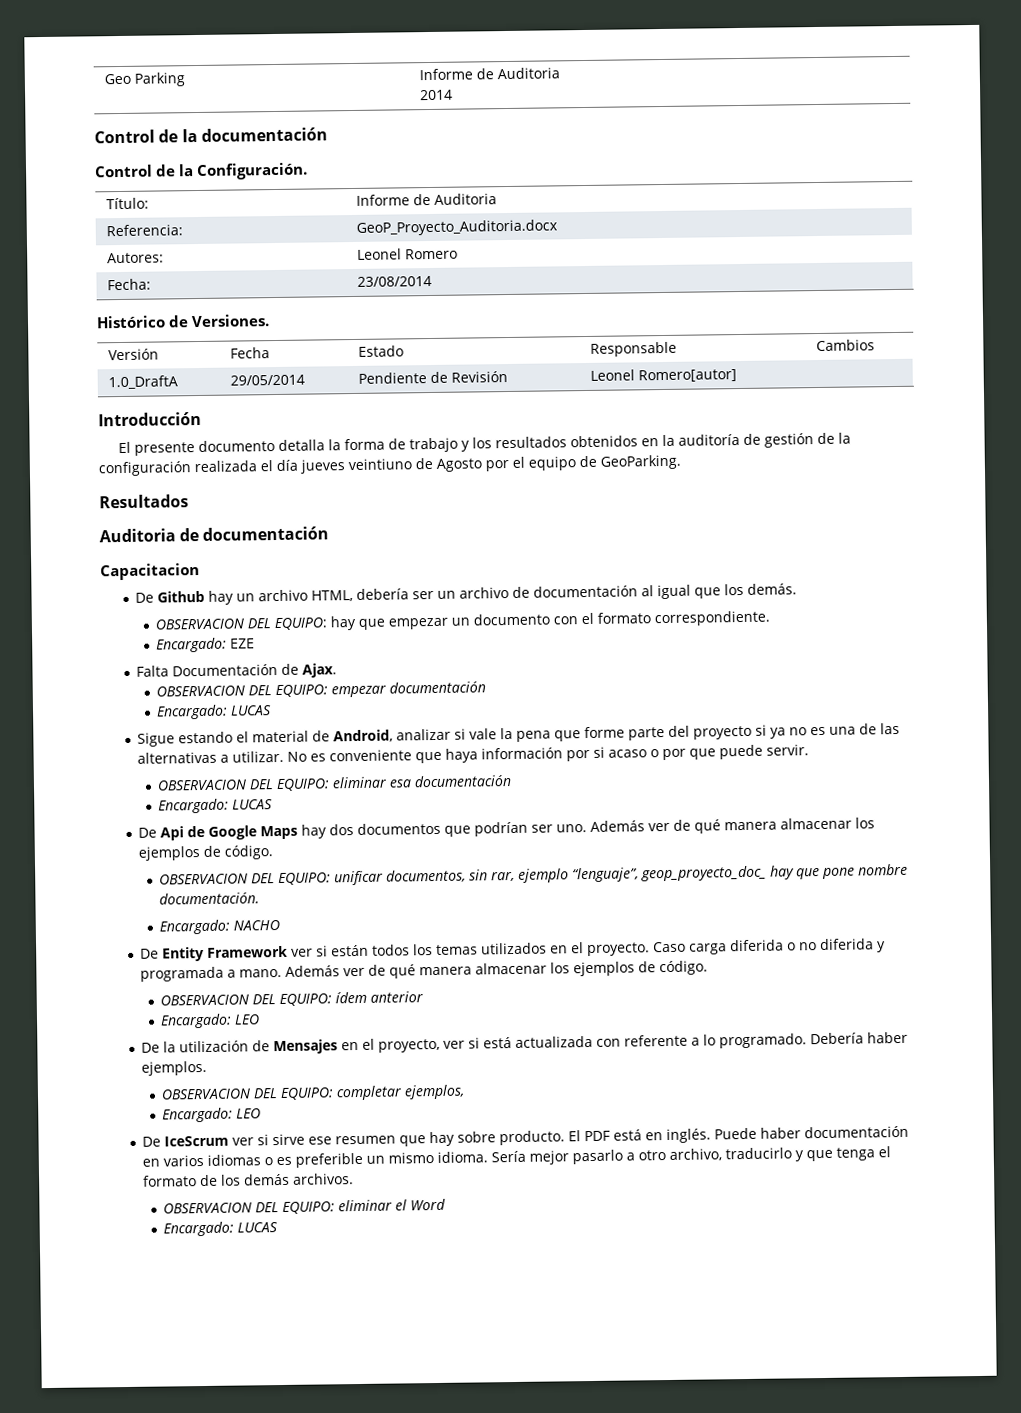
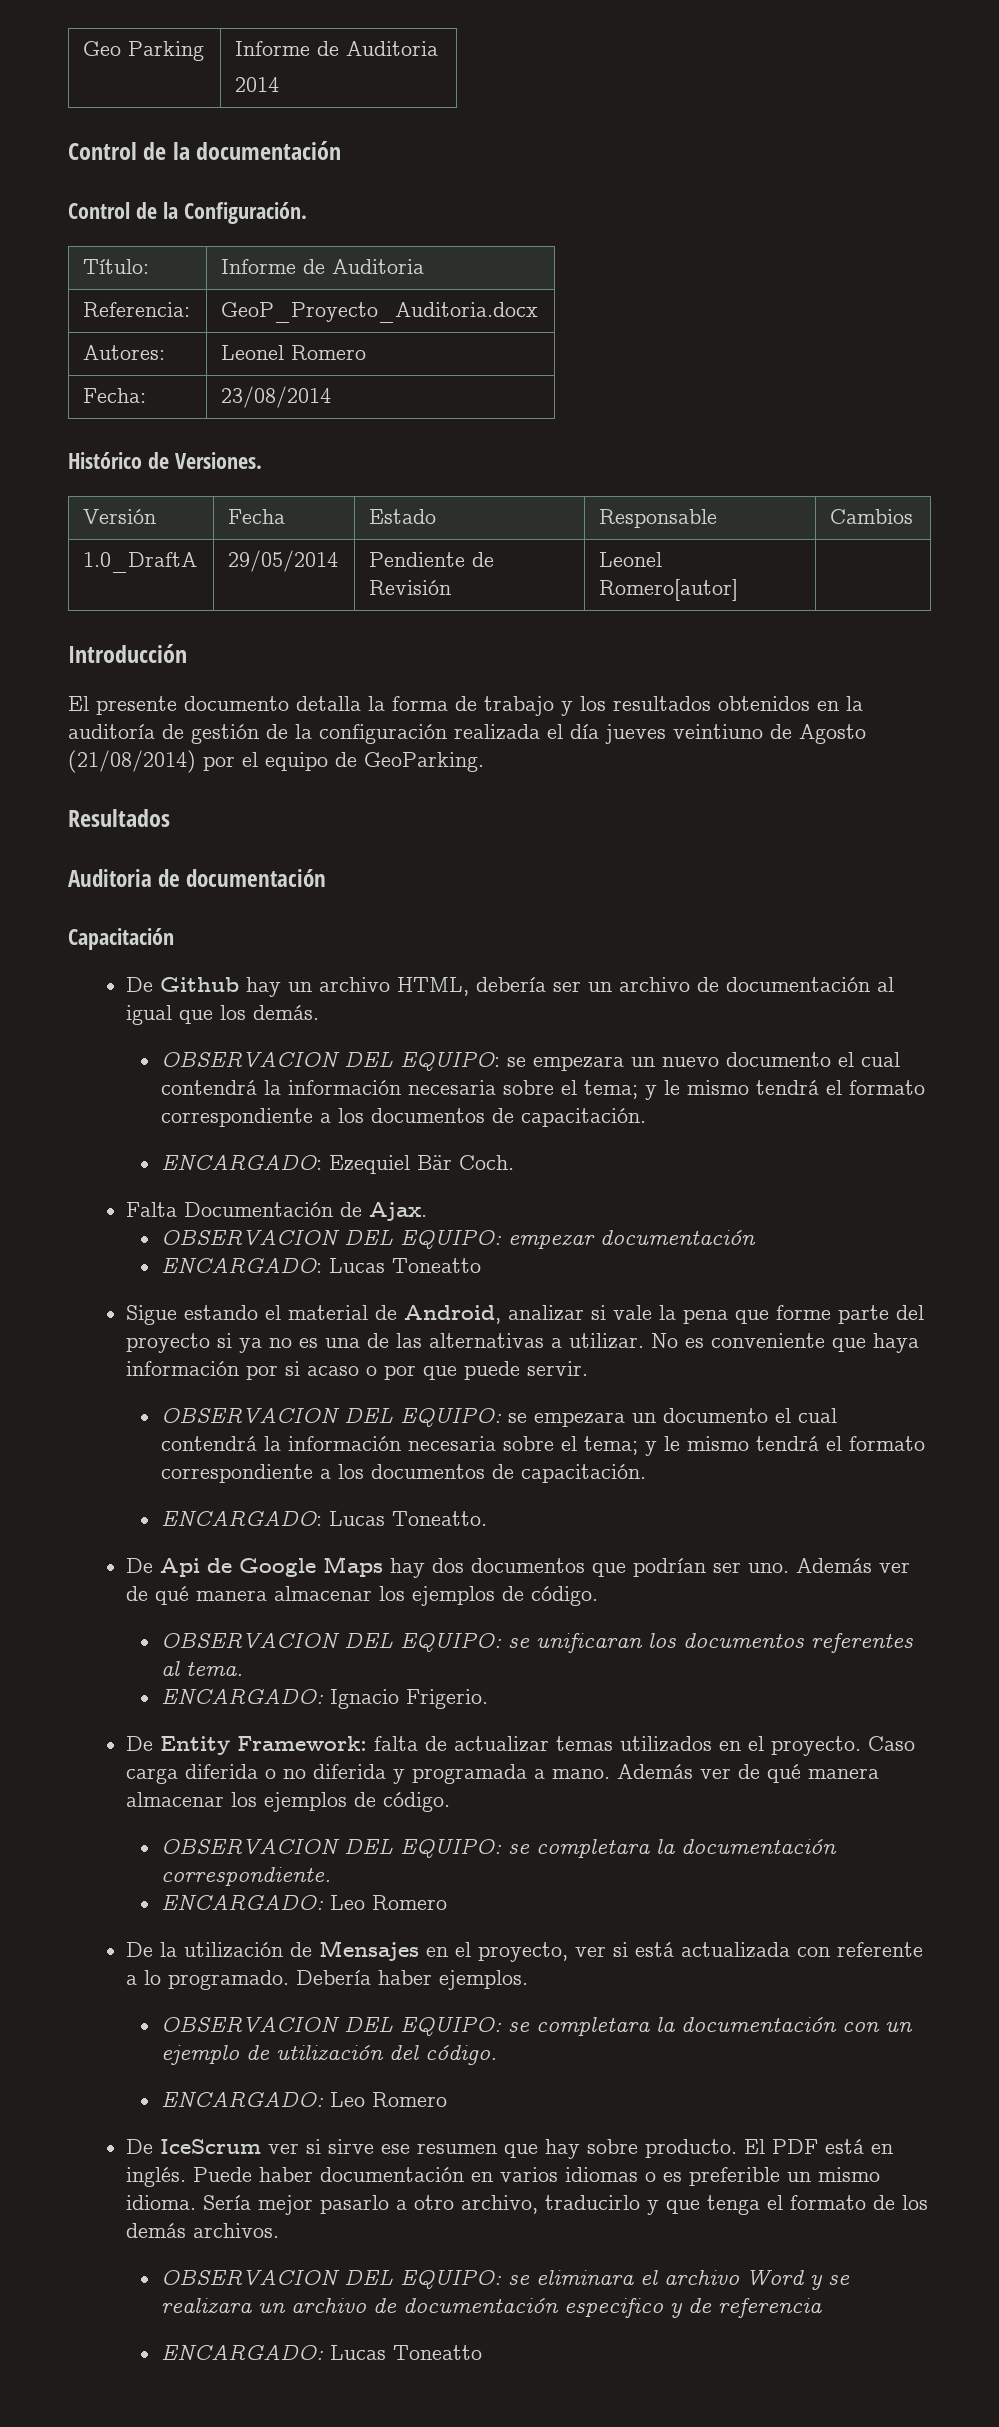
- El presente documento detalla la forma de trabajo y los resultados obtenidos en la auditoría de gestión de la configuración realizada el día jueves veintiuno de Agosto por el equipo de GeoParking.
+ El presente documento detalla la forma de trabajo y los resultados obtenidos en la auditoría de gestión de la configuración realizada el día jueves veintiuno de Agosto (21/08/2014) por el equipo de GeoParking.
- Capacitacion
+ Capacitación
- OBSERVACION DEL EQUIPO: hay que empezar un documento con el formato correspondiente.
- Encargado: EZE
+ OBSERVACION DEL EQUIPO: se empezara un nuevo documento el cual contendrá la información necesaria sobre el tema; y le mismo tendrá el formato correspondiente a los documentos de capacitación.
+ ENCARGADO: Ezequiel Bär Coch.
  OBSERVACION DEL EQUIPO: empezar documentación
- Encargado: LUCAS
+ ENCARGADO: Lucas Toneatto
- OBSERVACION DEL EQUIPO: eliminar esa documentación
- Encargado: LUCAS
+ OBSERVACION DEL EQUIPO: se empezara un documento el cual contendrá la información necesaria sobre el tema; y le mismo tendrá el formato correspondiente a los documentos de capacitación.
+ ENCARGADO: Lucas Toneatto.
- OBSERVACION DEL EQUIPO: unificar documentos, sin rar, ejemplo “lenguaje”, geop_proyecto_doc_ hay que pone nombre documentación.
- Encargado: NACHO
- De Entity Framework ver si están todos los temas utilizados en el proyecto.
+ OBSERVACION DEL EQUIPO: se unificaran los documentos referentes al tema.
+ ENCARGADO: Ignacio Frigerio.
+ De Entity Framework: falta de actualizar temas utilizados en el proyecto.
- OBSERVACION DEL EQUIPO: ídem anterior
- Encargado: LEO
+ OBSERVACION DEL EQUIPO: se completara la documentación correspondiente.
+ ENCARGADO: Leo Romero
- OBSERVACION DEL EQUIPO: completar ejemplos,
- Encargado: LEO
+ OBSERVACION DEL EQUIPO: se completara la documentación con un ejemplo de utilización del código.
+ ENCARGADO: Leo Romero
- OBSERVACION DEL EQUIPO: eliminar el Word
- Encargado: LUCAS
+ OBSERVACION DEL EQUIPO: se eliminara el archivo Word y se realizara un archivo de documentación especifico y de referencia
+ ENCARGADO: Lucas Toneatto

